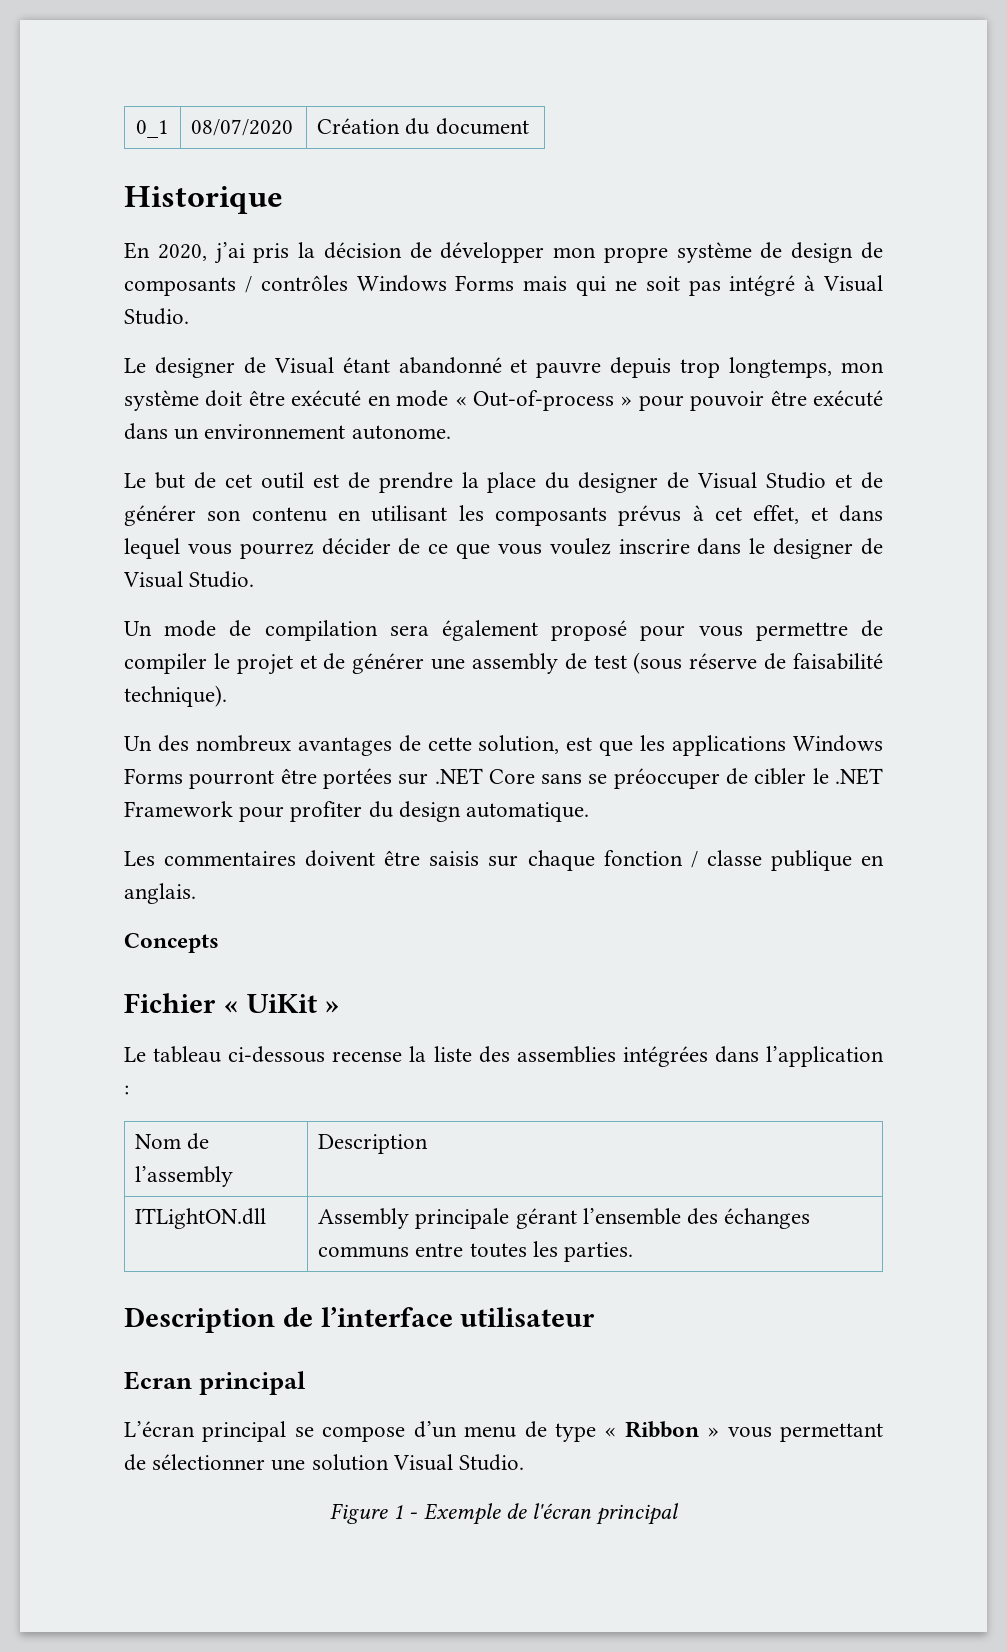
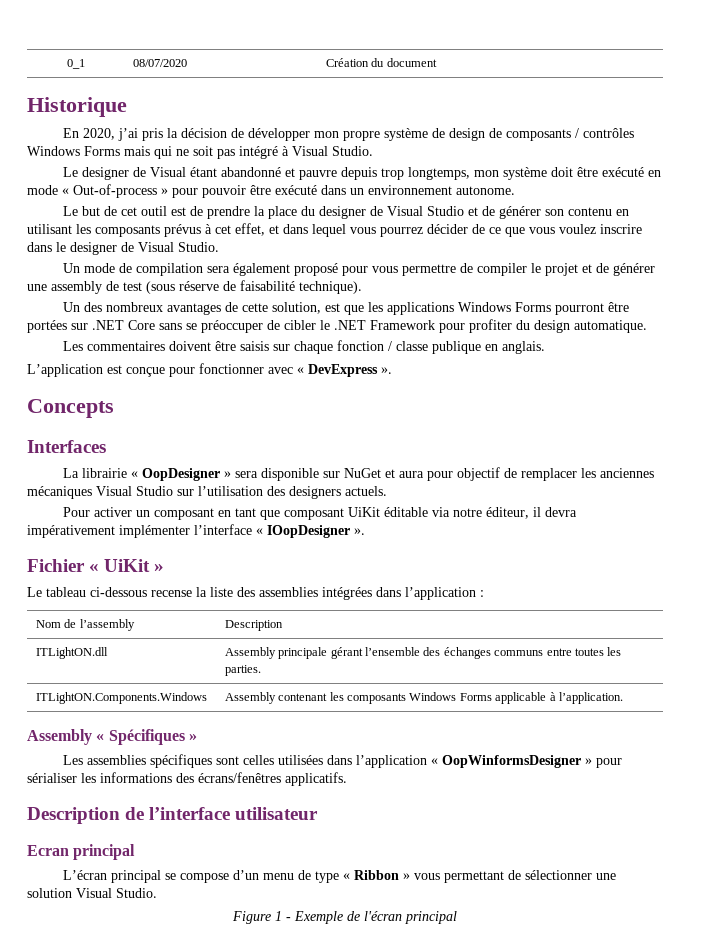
+ L’application est conçue pour fonctionner avec « DevExpress ».
  Concepts
+ Interfaces
+ La librairie « OopDesigner » sera disponible sur NuGet et aura pour objectif de remplacer les anciennes mécaniques Visual Studio sur l’utilisation des designers actuels.
+ Pour activer un composant en tant que composant UiKit éditable via notre éditeur, il devra impérativement implémenter l’interface « IOopDesigner ».
+ ITLightON.Components.Windows | Assembly contenant les composants Windows Forms applicable à l’application.
+ Assembly « Spécifiques »
+ Les assemblies spécifiques sont celles utilisées dans l’application « OopWinformsDesigner » pour sérialiser les informations des écrans/fenêtres applicatifs.

